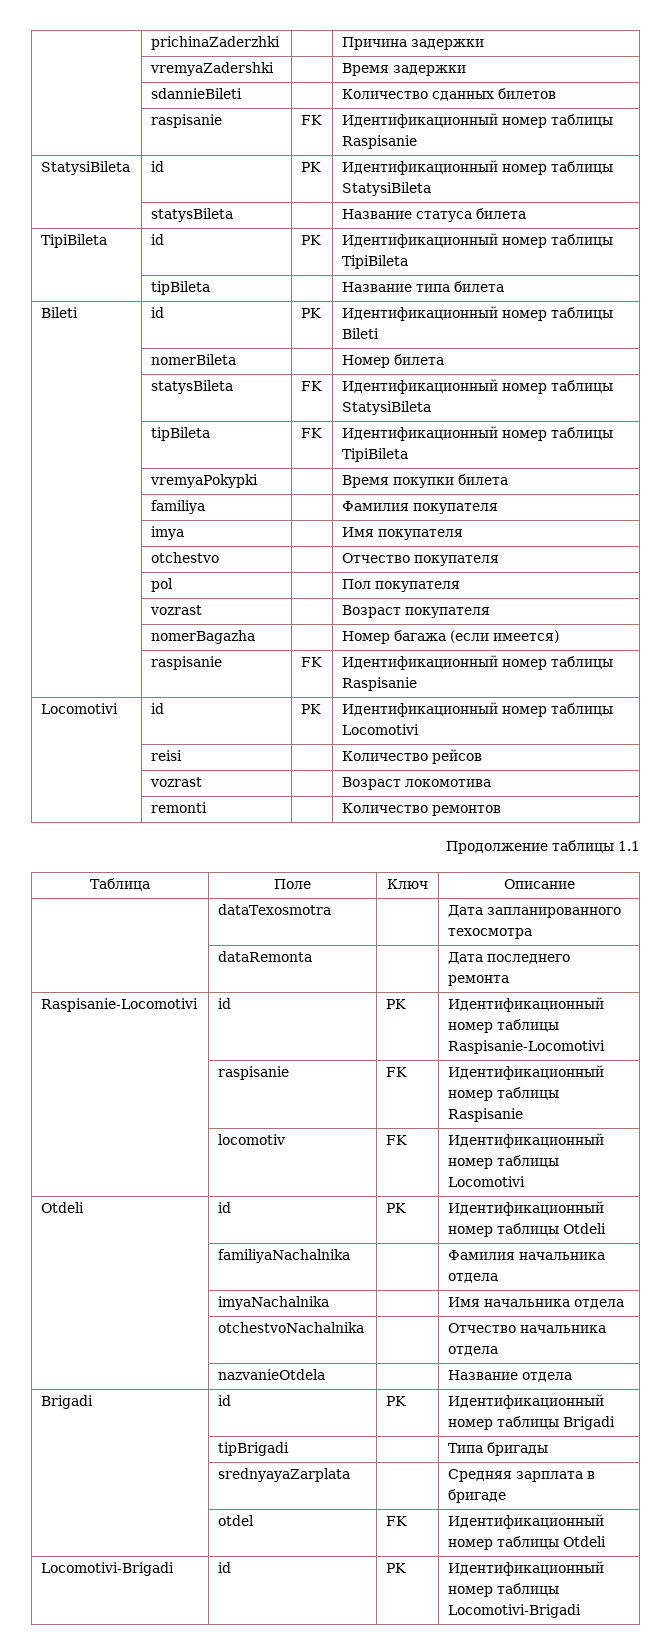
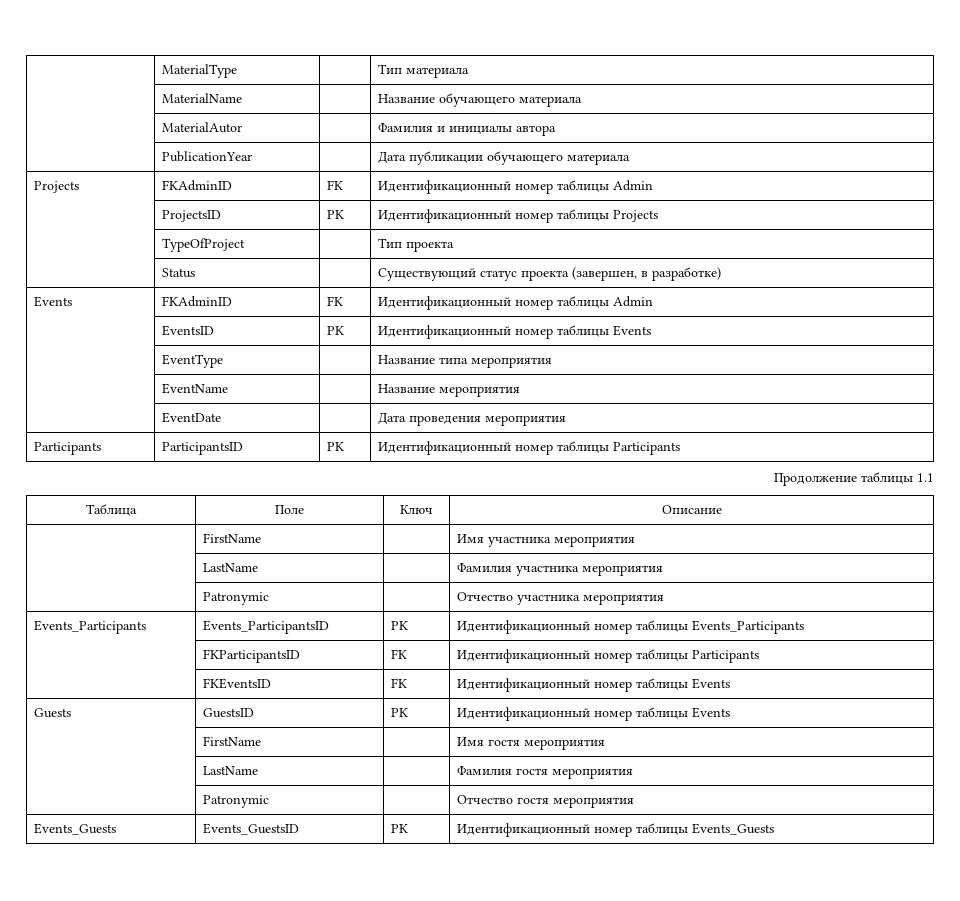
- | prichinaZaderzhki | | Причина задержки
- | vremyaZadershki | | Время задержки
- | sdannieBileti | | Количество сданных билетов
- | raspisanie | FK | Идентификационный номер таблицы Raspisanie
- StatysiBileta | id | PK | Идентификационный номер таблицы StatysiBileta
- | statysBileta | | Название статуса билета
- TipiBileta | id | PK | Идентификационный номер таблицы TipiBileta
- | tipBileta | | Название типа билета
- Bileti | id | PK | Идентификационный номер таблицы Bileti
- | nomerBileta | | Номер билета
- | statysBileta | FK | Идентификационный номер таблицы StatysiBileta
- | tipBileta | FK | Идентификационный номер таблицы TipiBileta
- | vremyaPokypki | | Время покупки билета
- | familiya | | Фамилия покупателя
- | imya | | Имя покупателя
- | otchestvo | | Отчество покупателя
- | pol | | Пол покупателя
- | vozrast | | Возраст покупателя
- | nomerBagazha | | Номер багажа (если имеется)
- | raspisanie | FK | Идентификационный номер таблицы Raspisanie
- Locomotivi | id | PK | Идентификационный номер таблицы Locomotivi
- | reisi | | Количество рейсов
- | vozrast | | Возраст локомотива
- | remonti | | Количество ремонтов
+ | MaterialType | | Тип материала
+ | MaterialName | | Название обучающего материала
+ | MaterialAutor | | Фамилия и инициалы автора
+ | PublicationYear | | Дата публикации обучающего материала
+ Projects | FKAdminID | FK | Идентификационный номер таблицы Admin
+ | ProjectsID | PK | Идентификационный номер таблицы Projects
+ | TypeOfProject | | Тип проекта
+ | Status | | Существующий статус проекта (завершен, в разработке)
+ Events | FKAdminID | FK | Идентификационный номер таблицы Admin
+ | EventsID | PK | Идентификационный номер таблицы Events
+ | EventType | | Название типа мероприятия
+ | EventName | | Название мероприятия
+ | EventDate | | Дата проведения мероприятия
+ Participants | ParticipantsID | PK | Идентификационный номер таблицы Participants
- | dataTexosmotra | | Дата запланированного техосмотра
- | dataRemonta | | Дата последнего ремонта
- Raspisanie-Locomotivi | id | PK | Идентификационный номер таблицы Raspisanie-Locomotivi
- | raspisanie | FK | Идентификационный номер таблицы Raspisanie
- | locomotiv | FK | Идентификационный номер таблицы Locomotivi
- Otdeli | id | PK | Идентификационный номер таблицы Otdeli
- | familiyaNachalnika | | Фамилия начальника отдела
- | imyaNachalnika | | Имя начальника отдела
- | otchestvoNachalnika | | Отчество начальника отдела
- | nazvanieOtdela | | Название отдела
- Brigadi | id | PK | Идентификационный номер таблицы Brigadi
- | tipBrigadi | | Типа бригады
- | srednyayaZarplata | | Средняя зарплата в бригаде
- | otdel | FK | Идентификационный номер таблицы Otdeli
- Locomotivi-Brigadi | id | PK | Идентификационный номер таблицы Locomotivi-Brigadi
+ | FirstName | | Имя участника мероприятия
+ | LastName | | Фамилия участника мероприятия
+ | Patronymic | | Отчество участника мероприятия
+ Events_Participants | Events_ParticipantsID | PK | Идентификационный номер таблицы Events_Participants
+ | FKParticipantsID | FK | Идентификационный номер таблицы Participants
+ | FKEventsID | FK | Идентификационный номер таблицы Events
+ Guests | GuestsID | PK | Идентификационный номер таблицы Events
+ | FirstName | | Имя гостя мероприятия
+ | LastName | | Фамилия гостя мероприятия
+ | Patronymic | | Отчество гостя мероприятия
+ Events_Guests | Events_GuestsID | PK | Идентификационный номер таблицы Events_Guests

